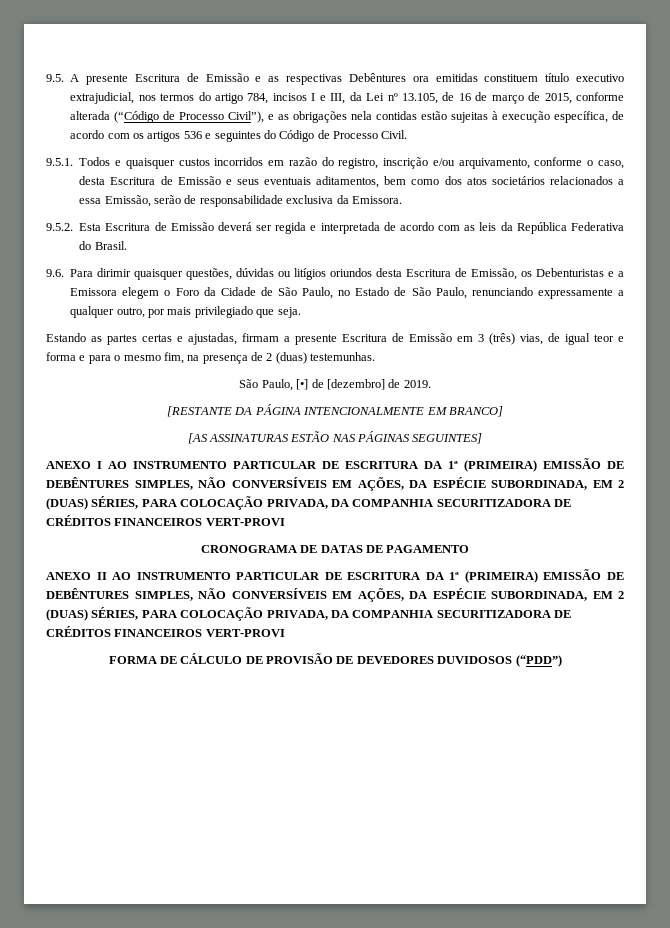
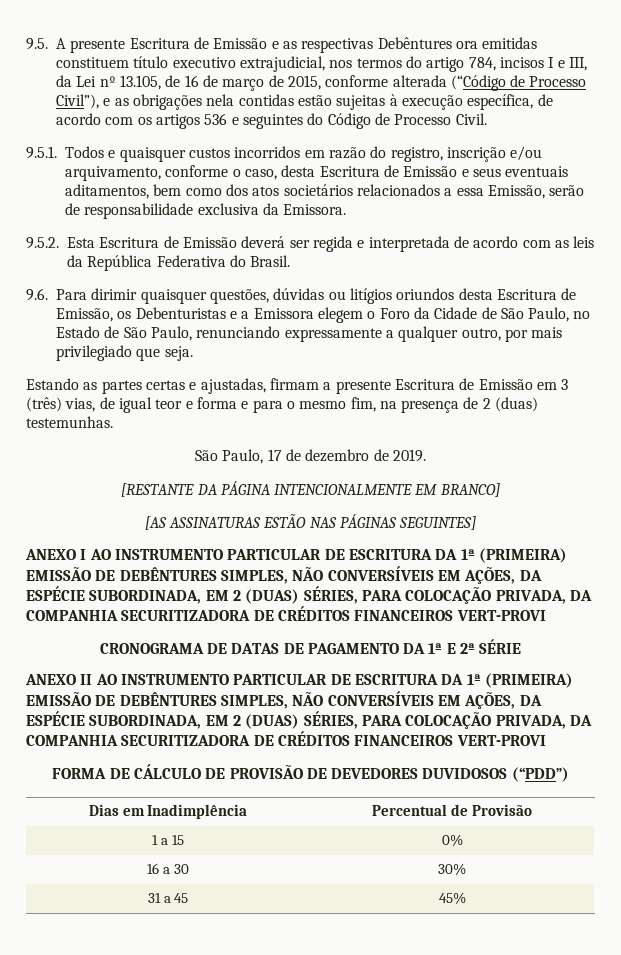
- São Paulo, [•] de [dezembro] de 2019.
+ São Paulo, 17 de dezembro de 2019.
- CRONOGRAMA DE DATAS DE PAGAMENTO
+ CRONOGRAMA DE DATAS DE PAGAMENTO DA 1ª E 2ª SÉRIE
+ Dias em Inadimplência | Percentual de Provisão
+ 1 a 15 | 0%
+ 16 a 30 | 30%
+ 31 a 45 | 45%

